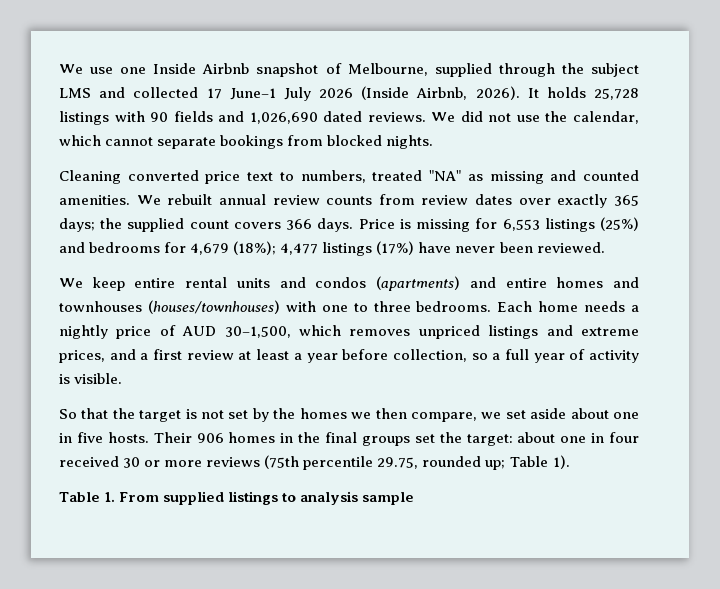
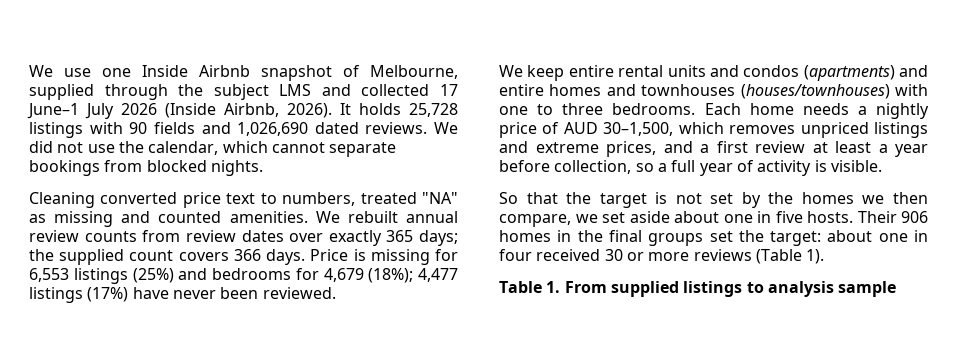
- Their 906 homes in the final groups set the target: about one in four received 30 or more reviews (75th percentile 29.75, rounded up; Table 1).
+ Their 906 homes in the final groups set the target: about one in four received 30 or more reviews (Table 1).

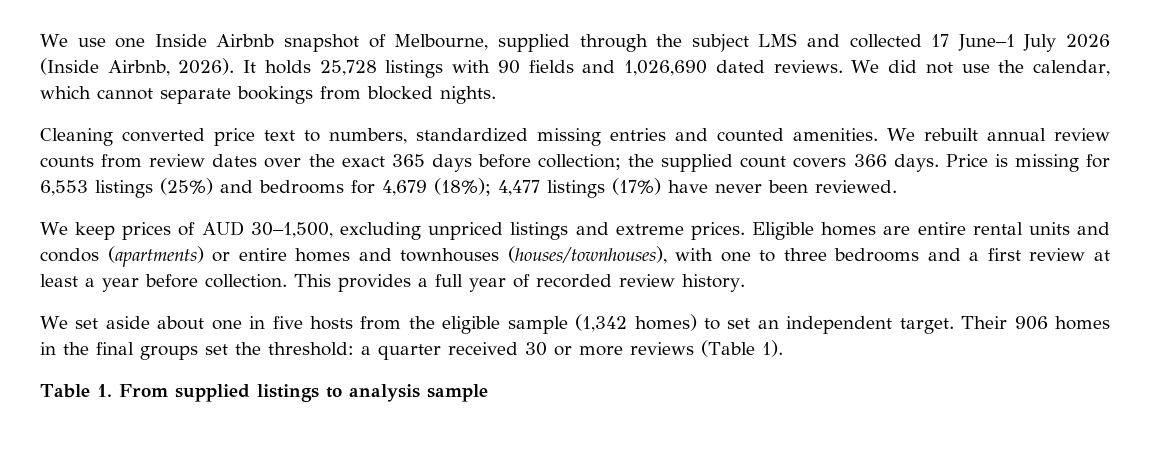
- Cleaning converted price text to numbers, treated "NA" as missing and counted amenities.
+ Cleaning converted price text to numbers, standardized missing entries and counted amenities.
- We rebuilt annual review counts from review dates over exactly 365 days; the supplied count covers 366 days.
+ We rebuilt annual review counts from review dates over the exact 365 days before collection; the supplied count covers 366 days.
- We keep entire rental units and condos (apartments) and entire homes and townhouses (houses/townhouses) with one to three bedrooms. Each home needs a nightly price of AUD 30–1,500, which removes unpriced listings and extreme prices, and a first review at least a year before collection, so a full year of activity is visible.
- So that the target is not set by the homes we then compare, we set aside about one in five hosts.
+ We keep prices of AUD 30–1,500, excluding unpriced listings and extreme prices. Eligible homes are entire rental units and condos (apartments) or entire homes and townhouses (houses/townhouses), with one to three bedrooms and a first review at least a year before collection. This provides a full year of recorded review history.
+ We set aside about one in five hosts from the eligible sample (1,342 homes) to set an independent target.
- Their 906 homes in the final groups set the target: about one in four received 30 or more reviews (Table 1).
+ Their 906 homes in the final groups set the threshold: a quarter received 30 or more reviews (Table 1).

